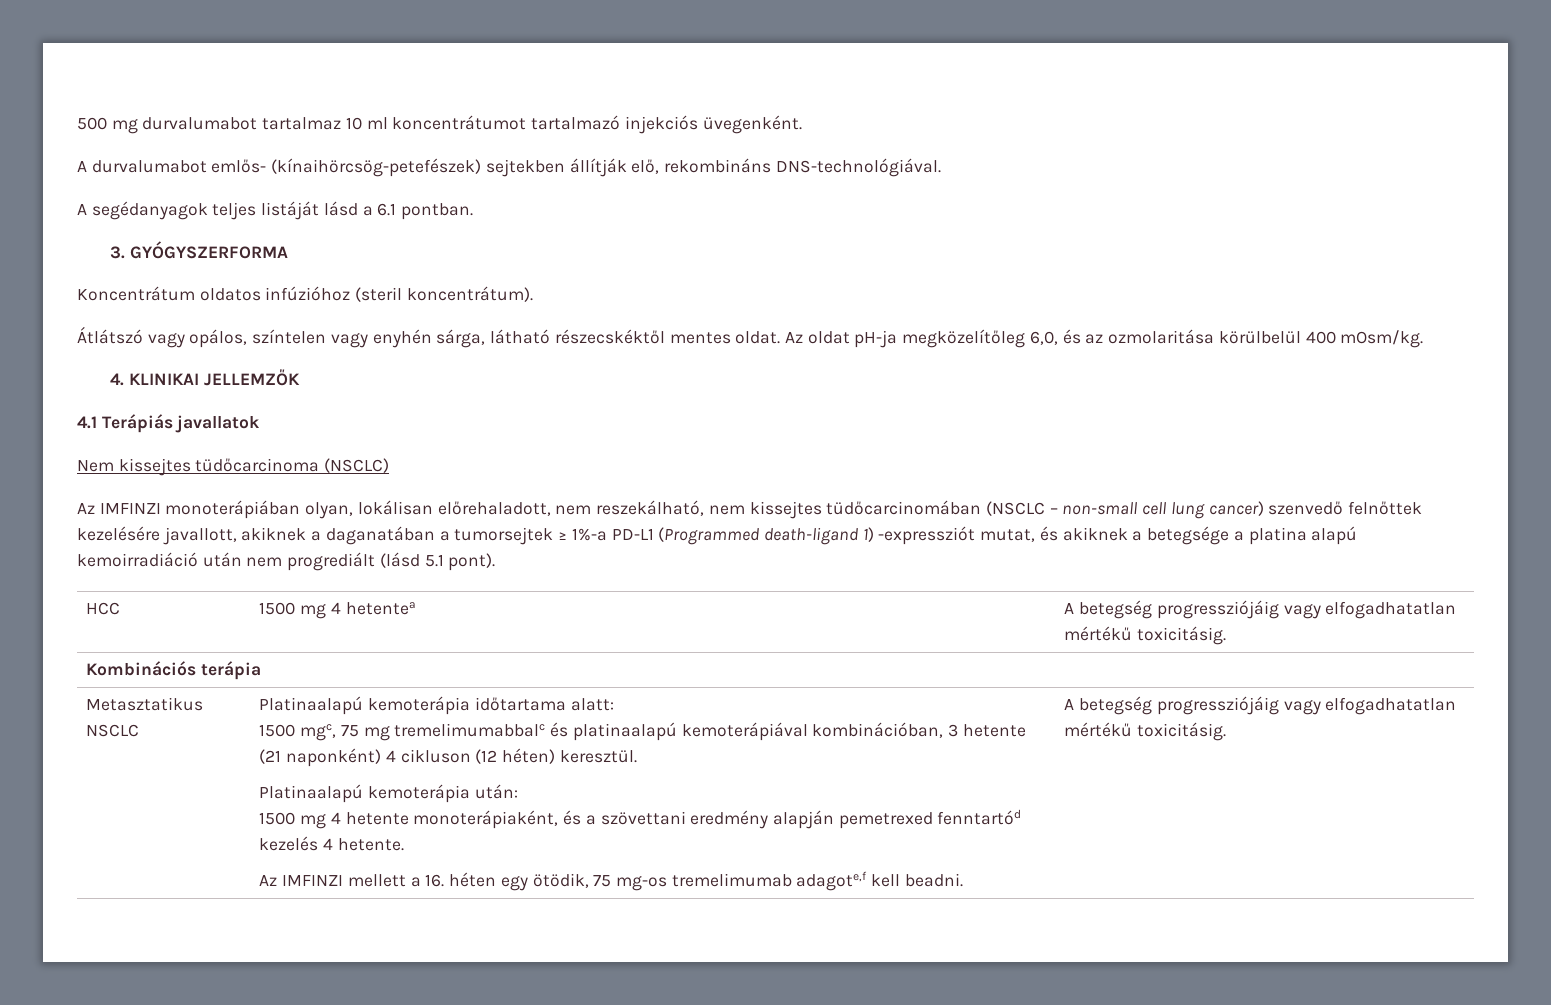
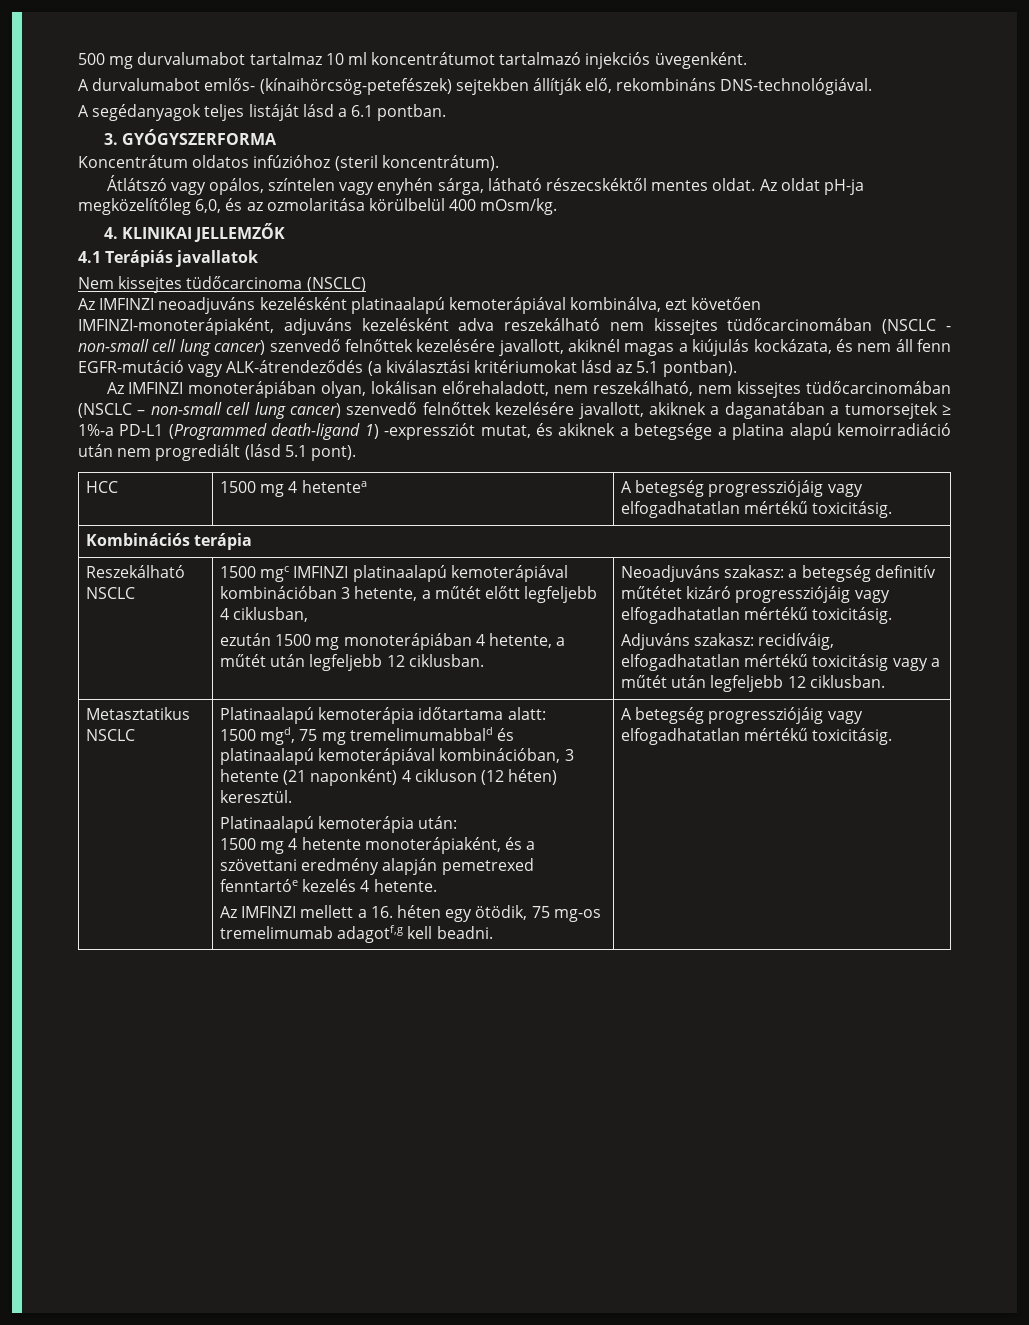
+ Az IMFINZI neoadjuváns kezelésként platinaalapú kemoterápiával kombinálva, ezt követően IMFINZI-monoterápiaként, adjuváns kezelésként adva reszekálható nem kissejtes tüdőcarcinomában (NSCLC - non-small cell lung cancer) szenvedő felnőttek kezelésére javallott, akiknél magas a kiújulás kockázata, és nem áll fenn EGFR-mutáció vagy ALK-átrendeződés (a kiválasztási kritériumokat lásd az 5.1 pontban).
+ Reszekálható NSCLC | 1500 mgc IMFINZI platinaalapú kemoterápiával kombinációban 3 hetente, a műtét előtt legfeljebb 4 ciklusban,
+ ezután 1500 mg monoterápiában 4 hetente, a műtét után legfeljebb 12 ciklusban. | Neoadjuváns szakasz: a betegség definitív műtétet kizáró progressziójáig vagy elfogadhatatlan mértékű toxicitásig.
+ Adjuváns szakasz: recidíváig, elfogadhatatlan mértékű toxicitásig vagy a műtét után legfeljebb 12 ciklusban.
- 1500 mgc, 75 mg tremelimumabbalc és platinaalapú kemoterápiával kombinációban, 3 hetente (21 naponként) 4 cikluson (12 héten) keresztül.
+ 1500 mgd, 75 mg tremelimumabbald és platinaalapú kemoterápiával kombinációban, 3 hetente (21 naponként) 4 cikluson (12 héten) keresztül.
- 1500 mg 4 hetente monoterápiaként, és a szövettani eredmény alapján pemetrexed fenntartód kezelés 4 hetente.
+ 1500 mg 4 hetente monoterápiaként, és a szövettani eredmény alapján pemetrexed fenntartóe kezelés 4 hetente.
- Az IMFINZI mellett a 16. héten egy ötödik, 75 mg-os tremelimumab adagote,f kell beadni.
+ Az IMFINZI mellett a 16. héten egy ötödik, 75 mg-os tremelimumab adagotf,g kell beadni.

